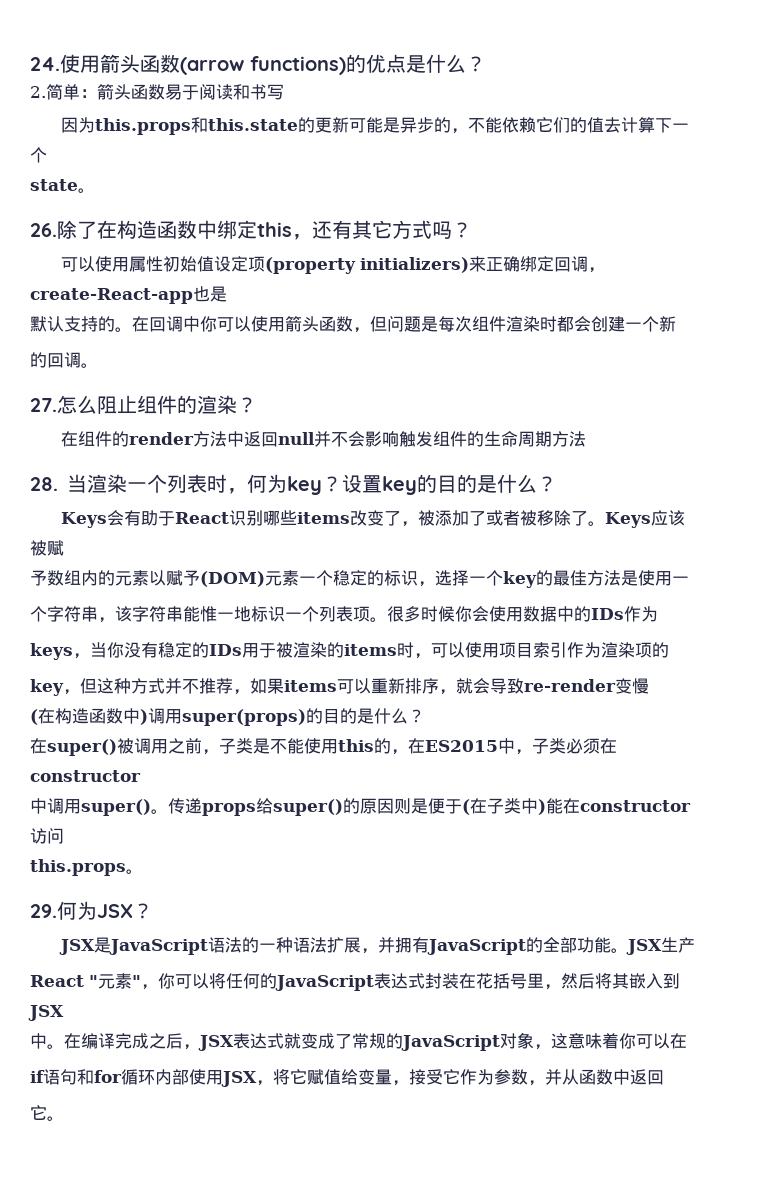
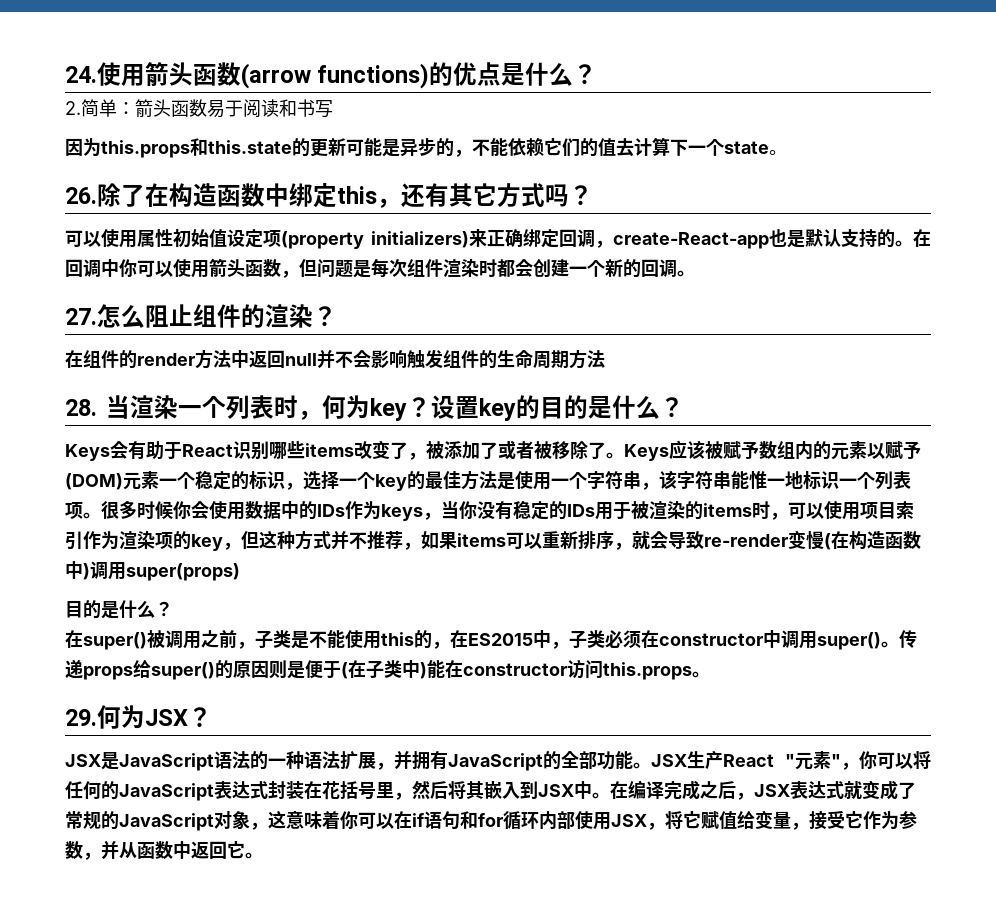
- 因为this.props和this.state的更新可能是异步的，不能依赖它们的值去计算下一个
- state。
+ 因为this.props和this.state的更新可能是异步的，不能依赖它们的值去计算下一个state。
- 可以使用属性初始值设定项(property initializers)来正确绑定回调，create-React-app也是
- 默认支持的。
+ 可以使用属性初始值设定项(property initializers)来正确绑定回调，create-React-app也是默认支持的。
- 在回调中你可以使用箭头函数，但问题是每次组件渲染时都会创建一个新
- 的回调。
+ 在回调中你可以使用箭头函数，但问题是每次组件渲染时都会创建一个新的回调。
- Keys应该被赋
- 予数组内的元素以赋予(DOM)元素一个稳定的标识，选择一个key的最佳方法是使用一
- 个字符串，该字符串能惟一地标识一个列表项。
+ Keys应该被赋予数组内的元素以赋予(DOM)元素一个稳定的标识，选择一个key的最佳方法是使用一个字符串，该字符串能惟一地标识一个列表项。
- 很多时候你会使用数据中的IDs作为
- keys，当你没有稳定的IDs用于被渲染的items时，可以使用项目索引作为渲染项的
- key，但这种方式并不推荐，如果items可以重新排序，就会导致re-render变慢
- (在构造函数中)调用super(props)的目的是什么？
+ 很多时候你会使用数据中的IDs作为keys，当你没有稳定的IDs用于被渲染的items时，可以使用项目索引作为渲染项的key，但这种方式并不推荐，如果items可以重新排序，就会导致re-render变慢(在构造函数中)调用super(props)
+ 目的是什么？
- 在super()被调用之前，子类是不能使用this的，在ES2015中，子类必须在constructor
- 中调用super()。
+ 在super()被调用之前，子类是不能使用this的，在ES2015中，子类必须在constructor中调用super()。
- 传递props给super()的原因则是便于(在子类中)能在constructor访问
- this.props。
+ 传递props给super()的原因则是便于(在子类中)能在constructor访问this.props。
- JSX生产
- React "元素"，你可以将任何的JavaScript表达式封装在花括号里，然后将其嵌入到JSX
- 中。
+ JSX生产React "元素"，你可以将任何的JavaScript表达式封装在花括号里，然后将其嵌入到JSX中。
- 在编译完成之后，JSX表达式就变成了常规的JavaScript对象，这意味着你可以在
- if语句和for循环内部使用JSX，将它赋值给变量，接受它作为参数，并从函数中返回
- 它。
+ 在编译完成之后，JSX表达式就变成了常规的JavaScript对象，这意味着你可以在if语句和for循环内部使用JSX，将它赋值给变量，接受它作为参数，并从函数中返回它。

